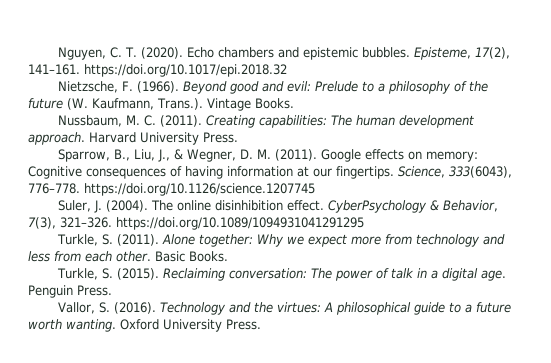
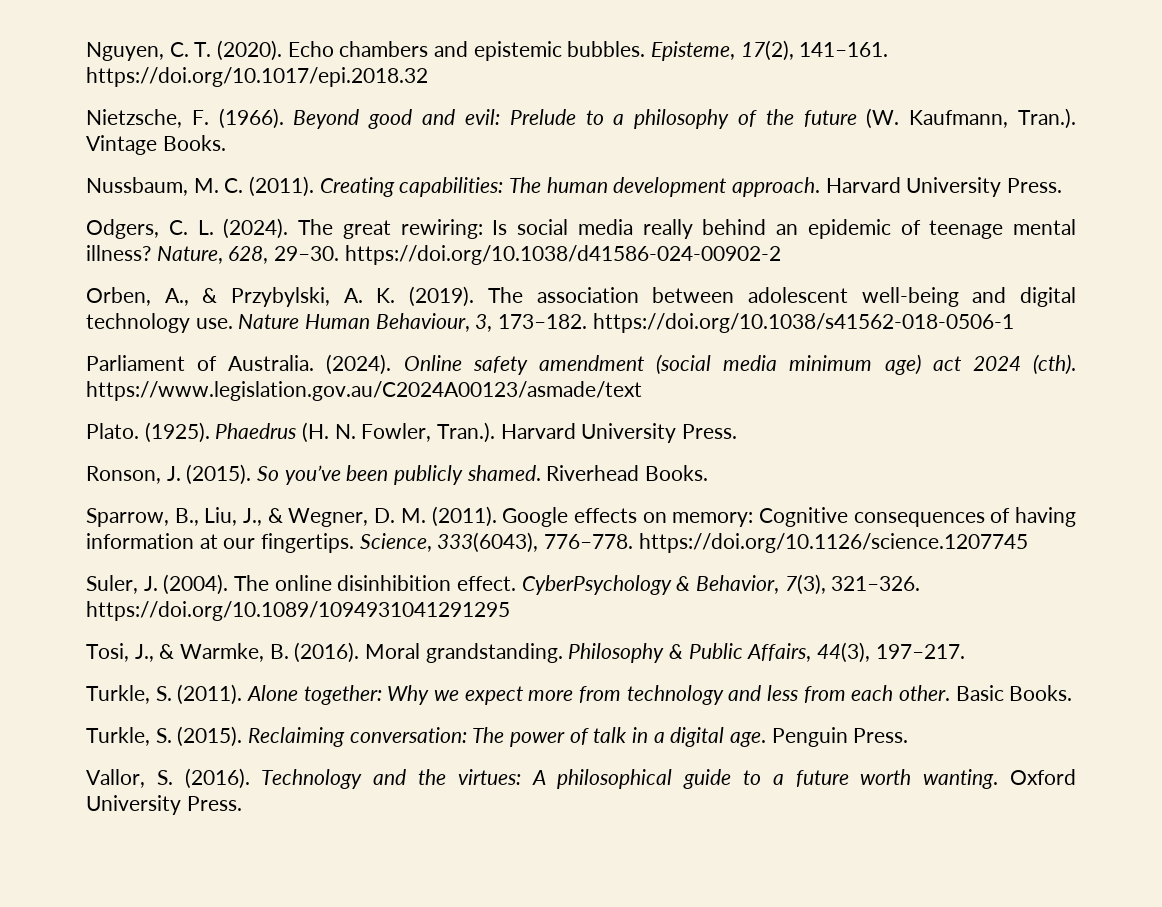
- Beyond good and evil: Prelude to a philosophy of the future (W. Kaufmann, Trans.). Vintage Books.
+ Beyond good and evil: Prelude to a philosophy of the future (W. Kaufmann, Tran.). Vintage Books.
+ Odgers, C. L. (2024). The great rewiring: Is social media really behind an epidemic of teenage mental illness? Nature, 628, 29–30. https://doi.org/10.1038/d41586-024-00902-2
+ Orben, A., & Przybylski, A. K. (2019). The association between adolescent well-being and digital technology use. Nature Human Behaviour, 3, 173–182. https://doi.org/10.1038/s41562-018-0506-1
+ Parliament of Australia. (2024). Online safety amendment (social media minimum age) act 2024 (cth). https://www.legislation.gov.au/C2024A00123/asmade/text
+ Plato. (1925). Phaedrus (H. N. Fowler, Tran.). Harvard University Press.
+ Ronson, J. (2015). So you’ve been publicly shamed. Riverhead Books.
+ Tosi, J., & Warmke, B. (2016). Moral grandstanding. Philosophy & Public Affairs, 44(3), 197–217.

